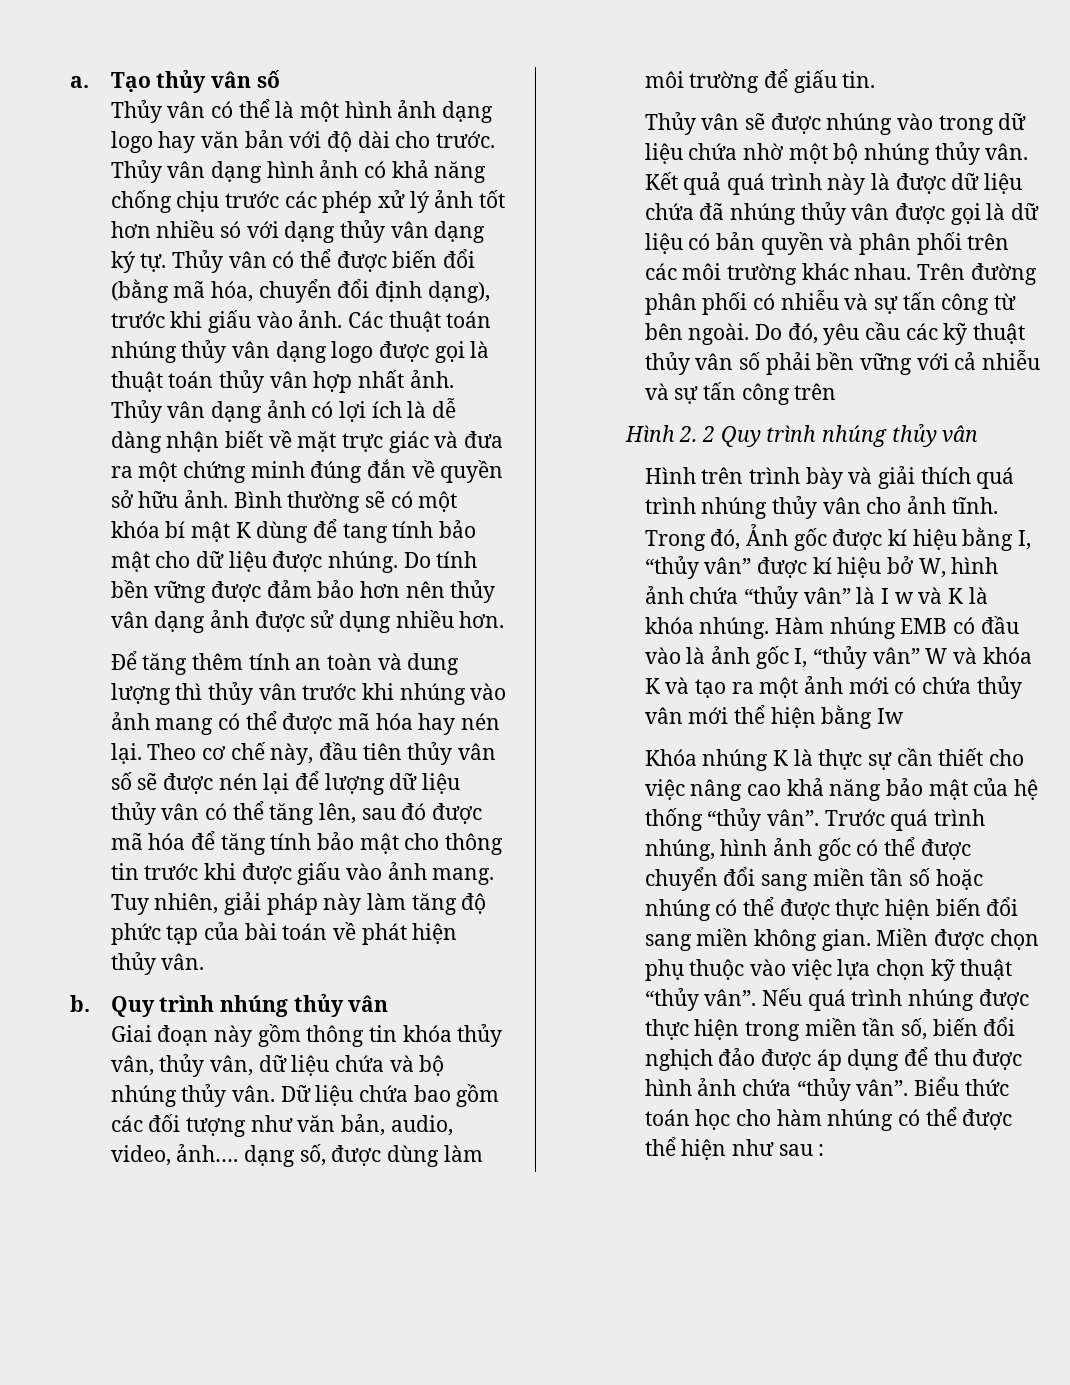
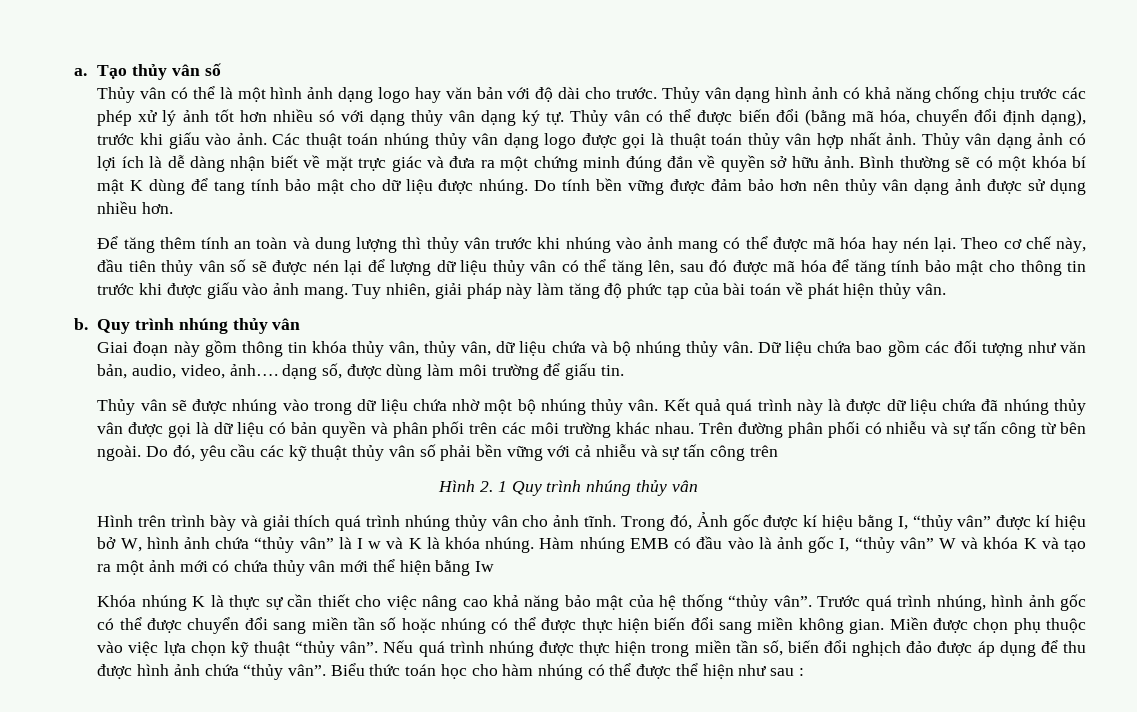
- Hình 2. 2 Quy trình nhúng thủy vân
+ Hình 2. 1 Quy trình nhúng thủy vân

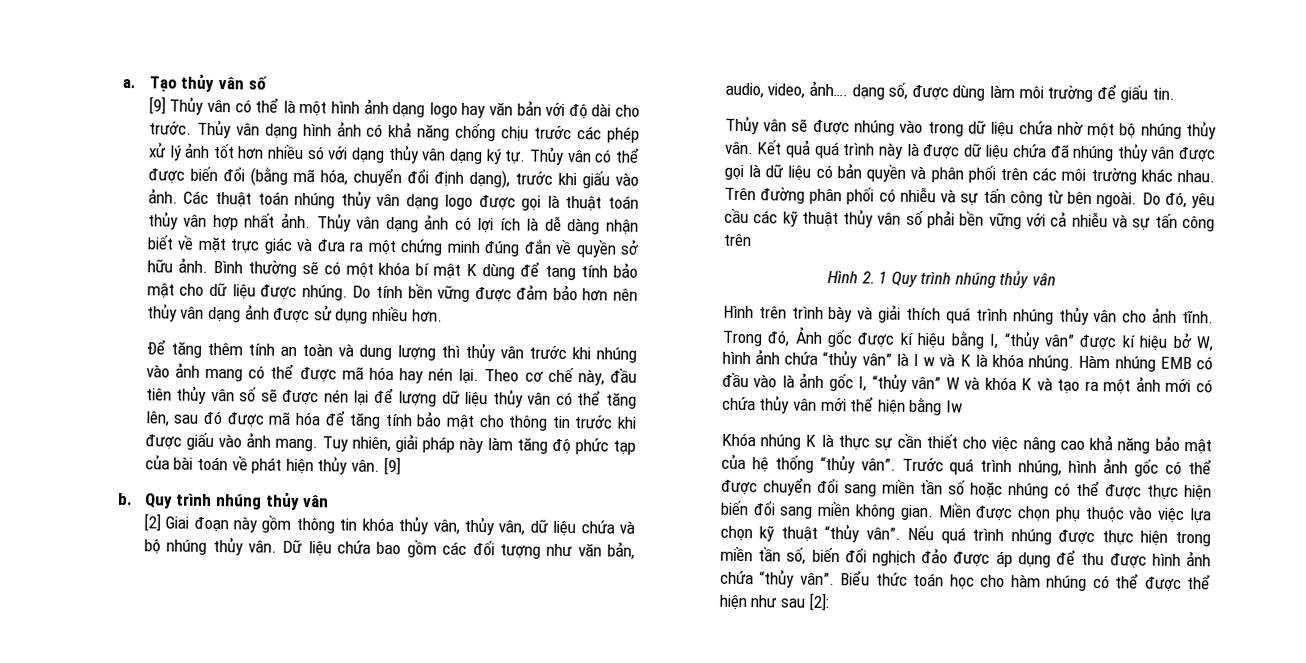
- Thủy vân có thể là một hình ảnh dạng logo hay văn bản với độ dài cho trước.
+ [9] Thủy vân có thể là một hình ảnh dạng logo hay văn bản với độ dài cho trước.
- Tuy nhiên, giải pháp này làm tăng độ phức tạp của bài toán về phát hiện thủy vân.
+ Tuy nhiên, giải pháp này làm tăng độ phức tạp của bài toán về phát hiện thủy vân. [9]
- Giai đoạn này gồm thông tin khóa thủy vân, thủy vân, dữ liệu chứa và bộ nhúng thủy vân.
+ [2] Giai đoạn này gồm thông tin khóa thủy vân, thủy vân, dữ liệu chứa và bộ nhúng thủy vân.
- Biểu thức toán học cho hàm nhúng có thể được thể hiện như sau :
+ Biểu thức toán học cho hàm nhúng có thể được thể hiện như sau [2]:

